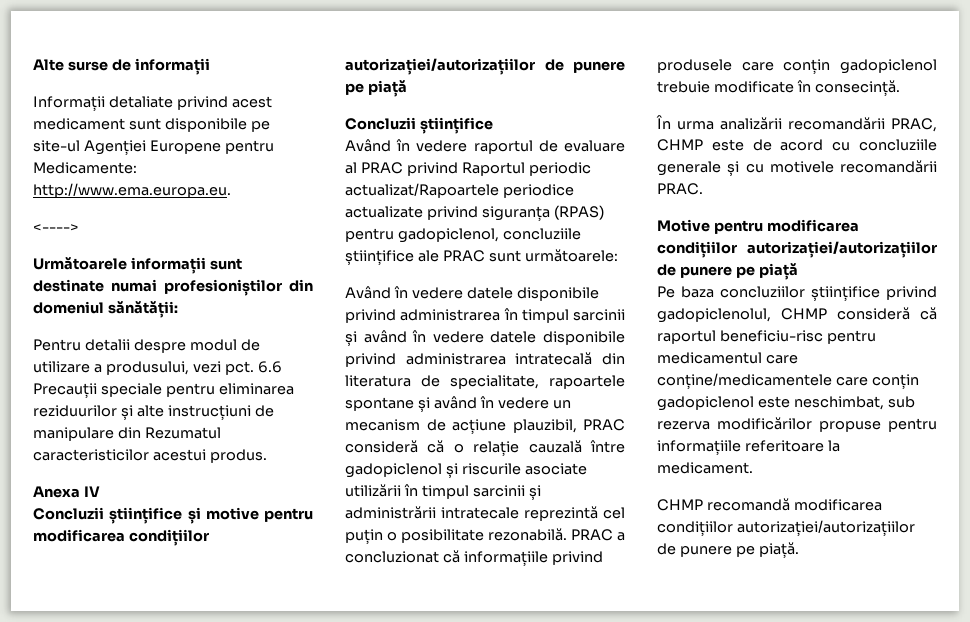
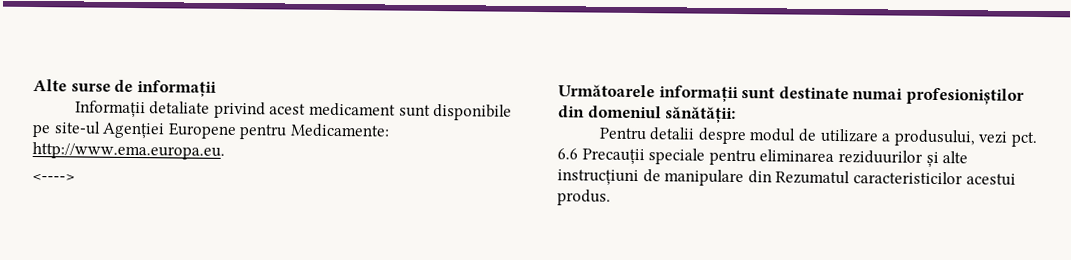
- Anexa IV
- Concluzii științifice și motive pentru modificarea condițiilor autorizației/autorizațiilor de punere pe piață
- Concluzii științifice
- Având în vedere raportul de evaluare al PRAC privind Raportul periodic actualizat/Rapoartele periodice actualizate privind siguranța (RPAS) pentru gadopiclenol, concluziile științifice ale PRAC sunt următoarele:
- Având în vedere datele disponibile privind administrarea în timpul sarcinii și având în vedere datele disponibile privind administrarea intratecală din literatura de specialitate, rapoartele spontane și având în vedere un mecanism de acțiune plauzibil, PRAC consideră că o relație cauzală între gadopiclenol și riscurile asociate utilizării în timpul sarcinii și administrării intratecale reprezintă cel puțin o posibilitate rezonabilă. PRAC a concluzionat că informațiile privind produsele care conțin gadopiclenol trebuie modificate în consecință.
- În urma analizării recomandării PRAC, CHMP este de acord cu concluziile generale și cu motivele recomandării PRAC.
- Motive pentru modificarea condițiilor autorizației/autorizațiilor de punere pe piață
- Pe baza concluziilor științifice privind gadopiclenolul, CHMP consideră că raportul beneficiu-risc pentru medicamentul care conține/medicamentele care conțin gadopiclenol este neschimbat, sub rezerva modificărilor propuse pentru informațiile referitoare la medicament.
- CHMP recomandă modificarea condițiilor autorizației/autorizațiilor de punere pe piață.

